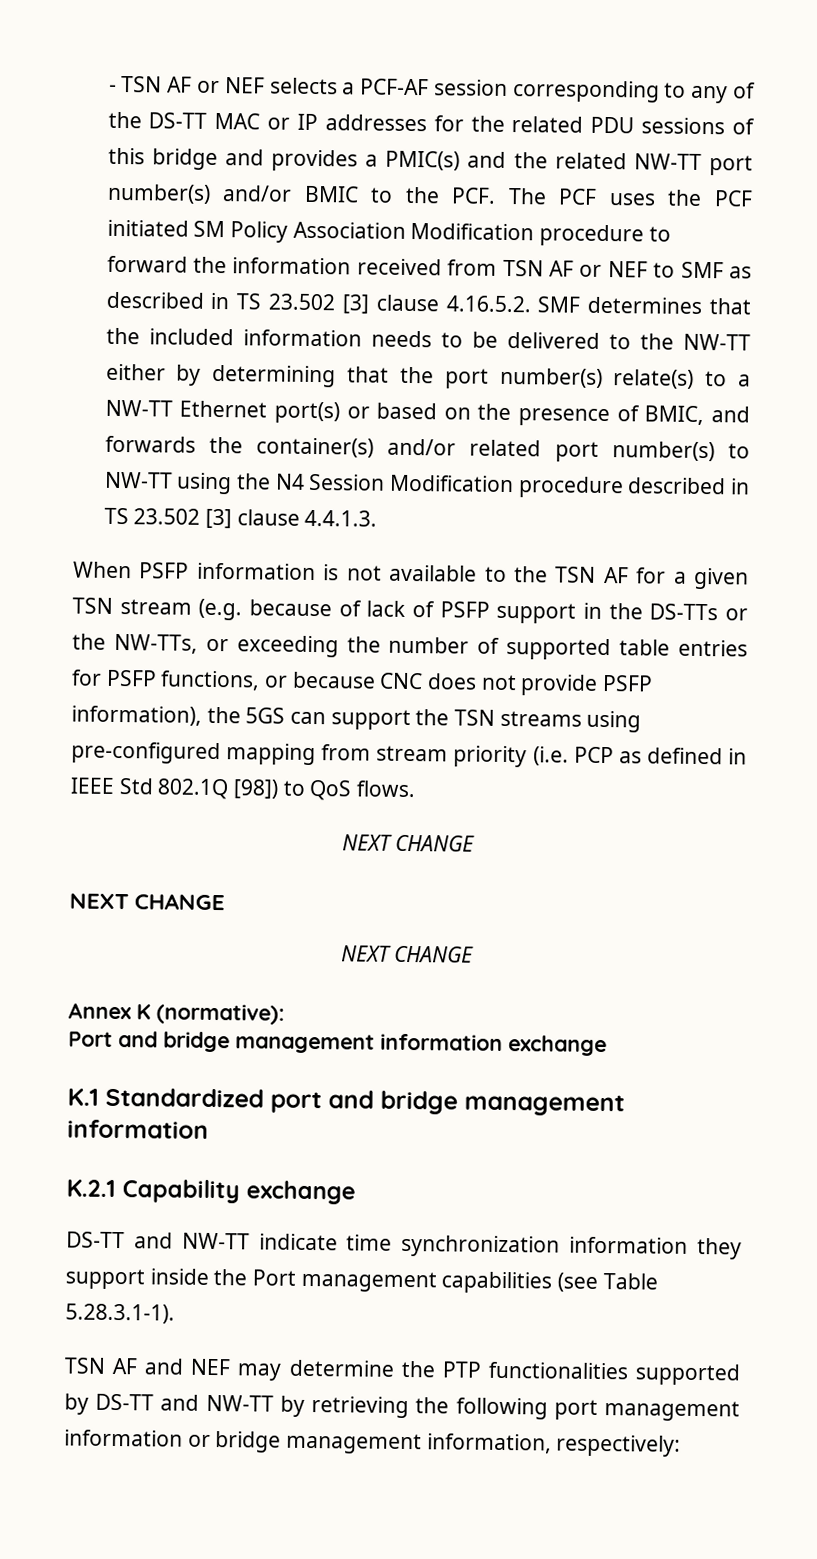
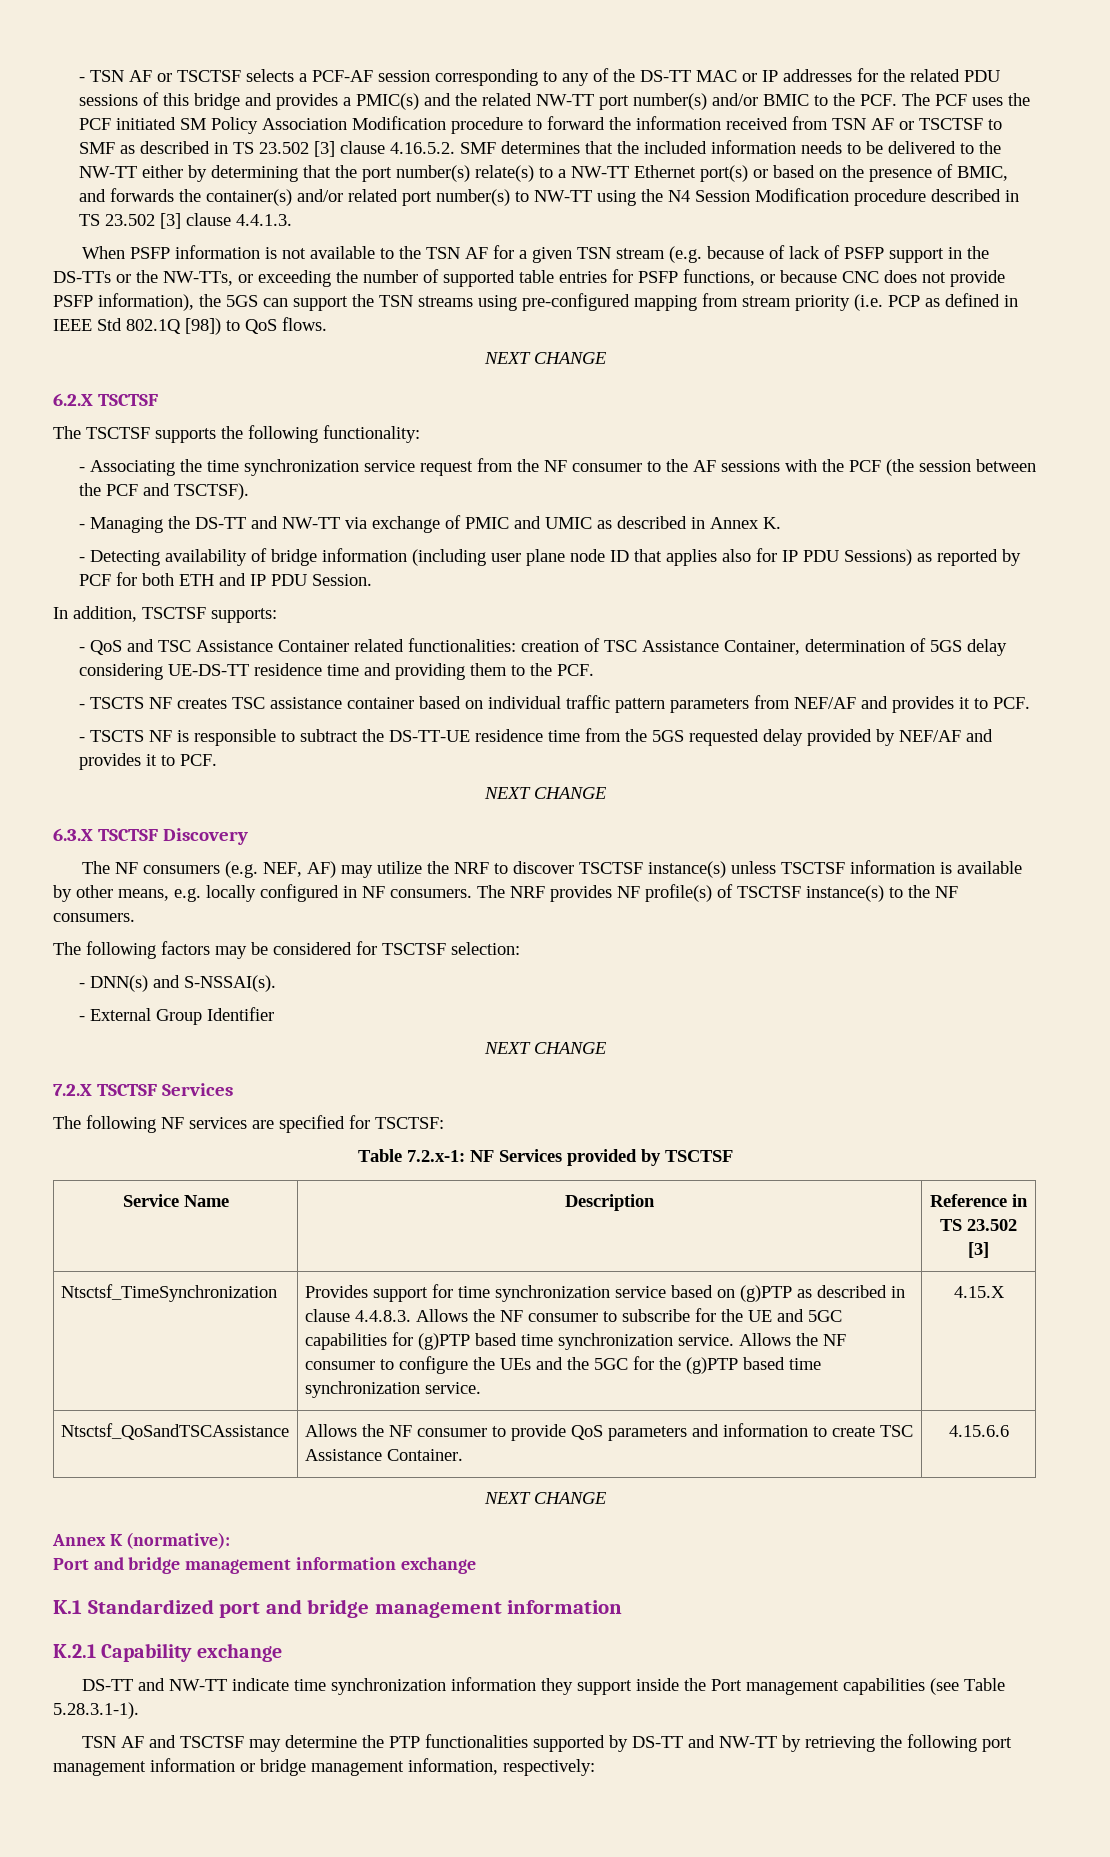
- - TSN AF or NEF selects a PCF-AF session corresponding to any of the DS-TT MAC or IP addresses for the related PDU sessions of this bridge and provides a PMIC(s) and the related NW-TT port number(s) and/or BMIC to the PCF. The PCF uses the PCF initiated SM Policy Association Modification procedure to forward the information received from TSN AF or NEF to SMF as described in TS 23.502 [3] clause 4.16.5.2. SMF determines that the included information needs to be delivered to the NW-TT either by determining that the port number(s) relate(s) to a NW-TT Ethernet port(s) or based on the presence of BMIC, and forwards the container(s) and/or related port number(s) to NW-TT using the N4 Session Modification procedure described in TS 23.502 [3] clause 4.4.1.3.
+ - TSN AF or TSCTSF selects a PCF-AF session corresponding to any of the DS-TT MAC or IP addresses for the related PDU sessions of this bridge and provides a PMIC(s) and the related NW-TT port number(s) and/or BMIC to the PCF. The PCF uses the PCF initiated SM Policy Association Modification procedure to forward the information received from TSN AF or TSCTSF to SMF as described in TS 23.502 [3] clause 4.16.5.2. SMF determines that the included information needs to be delivered to the NW-TT either by determining that the port number(s) relate(s) to a NW-TT Ethernet port(s) or based on the presence of BMIC, and forwards the container(s) and/or related port number(s) to NW-TT using the N4 Session Modification procedure described in TS 23.502 [3] clause 4.4.1.3.
  When PSFP information is not available to the TSN AF for a given TSN stream (e.g. because of lack of PSFP support in the DS-TTs or the NW-TTs, or exceeding the number of supported table entries for PSFP functions, or because CNC does not provide PSFP information), the 5GS can support the TSN streams using pre-configured mapping from stream priority (i.e. PCP as defined in IEEE Std 802.1Q [98]) to QoS flows.
  NEXT CHANGE
+ 6.2.X TSCTSF
+ The TSCTSF supports the following functionality:
+ - Associating the time synchronization service request from the NF consumer to the AF sessions with the PCF (the session between the PCF and TSCTSF).
+ - Managing the DS-TT and NW-TT via exchange of PMIC and UMIC as described in Annex K.
+ - Detecting availability of bridge information (including user plane node ID that applies also for IP PDU Sessions) as reported by PCF for both ETH and IP PDU Session.
+ In addition, TSCTSF supports:
+ - QoS and TSC Assistance Container related functionalities: creation of TSC Assistance Container, determination of 5GS delay considering UE-DS-TT residence time and providing them to the PCF.
+ - TSCTS NF creates TSC assistance container based on individual traffic pattern parameters from NEF/AF and provides it to PCF.
+ - TSCTS NF is responsible to subtract the DS-TT-UE residence time from the 5GS requested delay provided by NEF/AF and provides it to PCF.
  NEXT CHANGE
+ 6.3.X TSCTSF Discovery
+ The NF consumers (e.g. NEF, AF) may utilize the NRF to discover TSCTSF instance(s) unless TSCTSF information is available by other means, e.g. locally configured in NF consumers. The NRF provides NF profile(s) of TSCTSF instance(s) to the NF consumers.
+ The following factors may be considered for TSCTSF selection:
+ - DNN(s) and S-NSSAI(s).
+ - External Group Identifier
+ NEXT CHANGE
+ 7.2.X TSCTSF Services
+ The following NF services are specified for TSCTSF:
+ Table 7.2.x-1: NF Services provided by TSCTSF
+ Service Name | Description | Reference in TS 23.502 [3]
+ Ntsctsf_TimeSynchronization | Provides support for time synchronization service based on (g)PTP as described in clause 4.4.8.3. Allows the NF consumer to subscribe for the UE and 5GC capabilities for (g)PTP based time synchronization service. Allows the NF consumer to configure the UEs and the 5GC for the (g)PTP based time synchronization service. | 4.15.X
+ Ntsctsf_QoSandTSCAssistance | Allows the NF consumer to provide QoS parameters and information to create TSC Assistance Container. | 4.15.6.6
- TSN AF and NEF may determine the PTP functionalities supported by DS-TT and NW-TT by retrieving the following port management information or bridge management information, respectively:
+ TSN AF and TSCTSF may determine the PTP functionalities supported by DS-TT and NW-TT by retrieving the following port management information or bridge management information, respectively:

